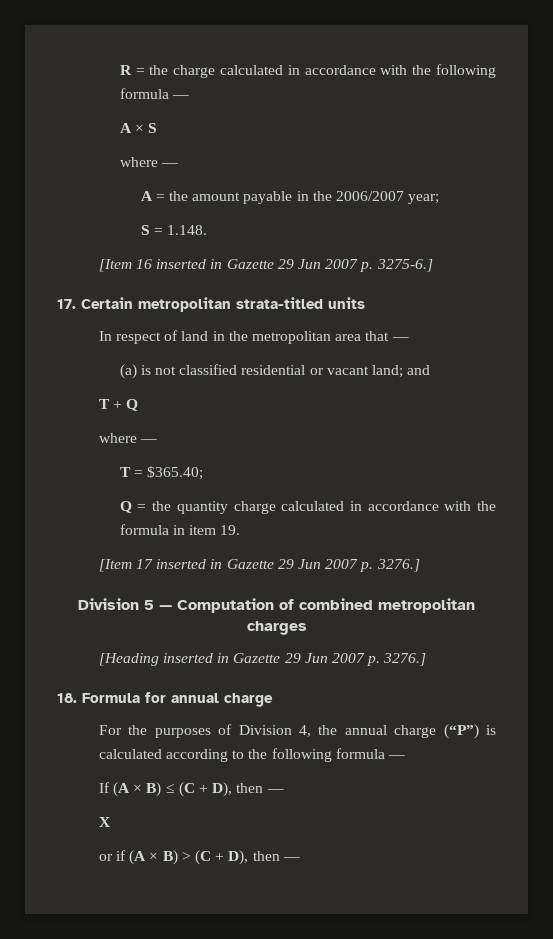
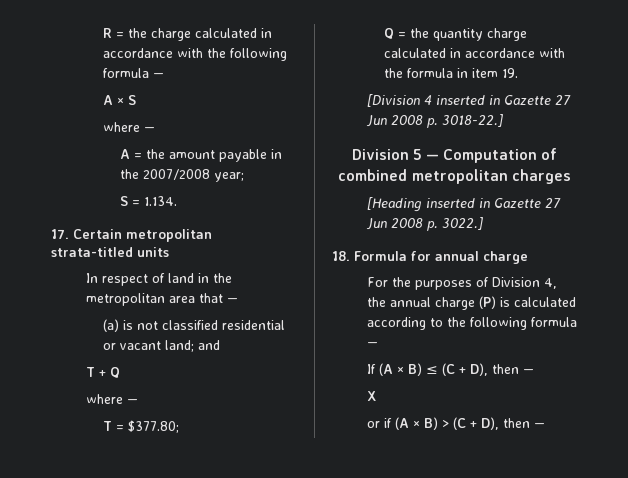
- A = the amount payable in the 2006/2007 year;
+ A = the amount payable in the 2007/2008 year;
- S = 1.148.
- [Item 16 inserted in Gazette 29 Jun 2007 p. 3275-6.]
+ S = 1.134.
- T = $365.40;
+ T = $377.80;
- [Item 17 inserted in Gazette 29 Jun 2007 p. 3276.]
+ [Division 4 inserted in Gazette 27 Jun 2008 p. 3018-22.]
- [Heading inserted in Gazette 29 Jun 2007 p. 3276.]
+ [Heading inserted in Gazette 27 Jun 2008 p. 3022.]
- For the purposes of Division 4, the annual charge (“P”) is calculated according to the following formula —
+ For the purposes of Division 4, the annual charge (P) is calculated according to the following formula —

